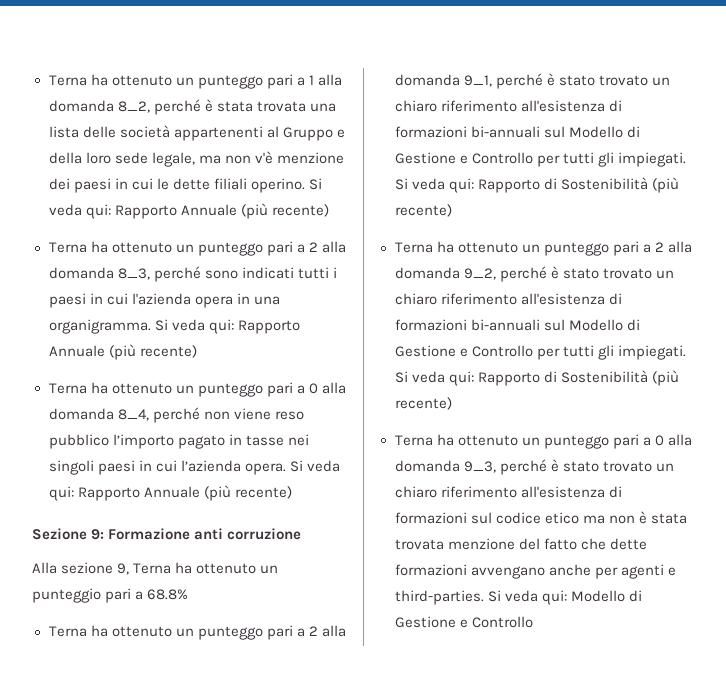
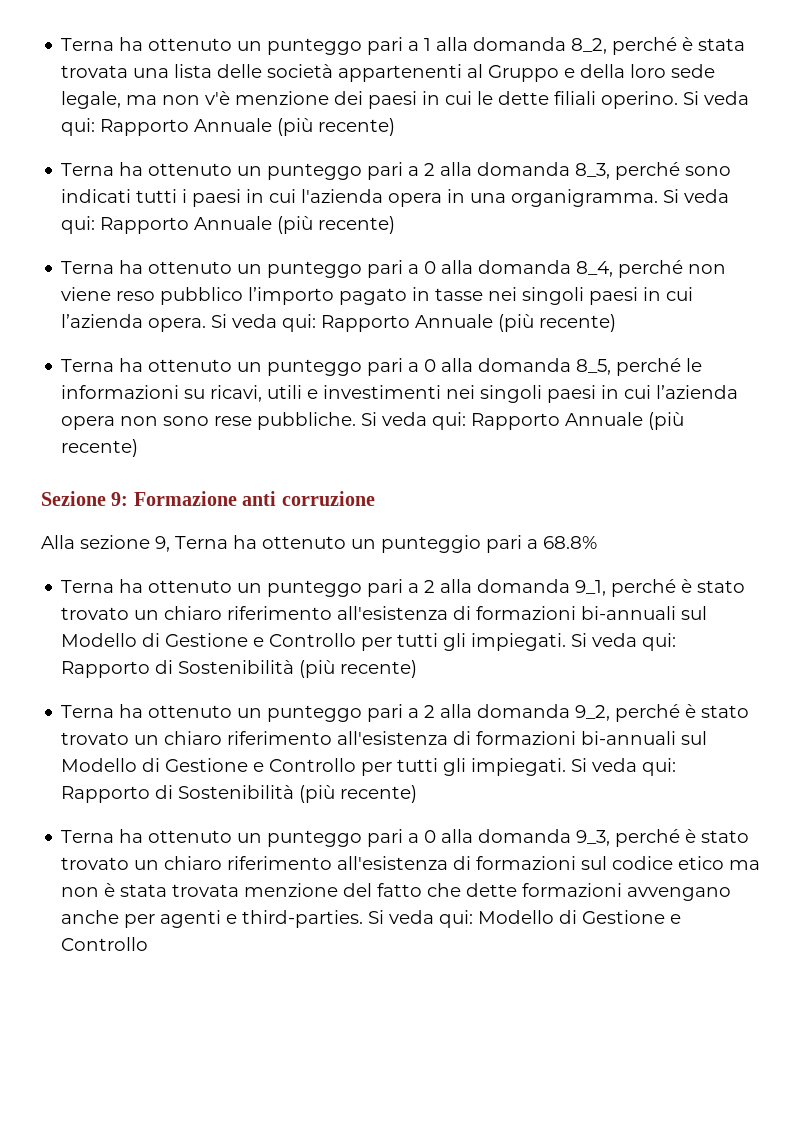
+ Terna ha ottenuto un punteggo pari a 0 alla domanda 8_5, perché le informazioni su ricavi, utili e investimenti nei singoli paesi in cui l’azienda opera non sono rese pubbliche. Si veda qui: Rapporto Annuale (più recente)

